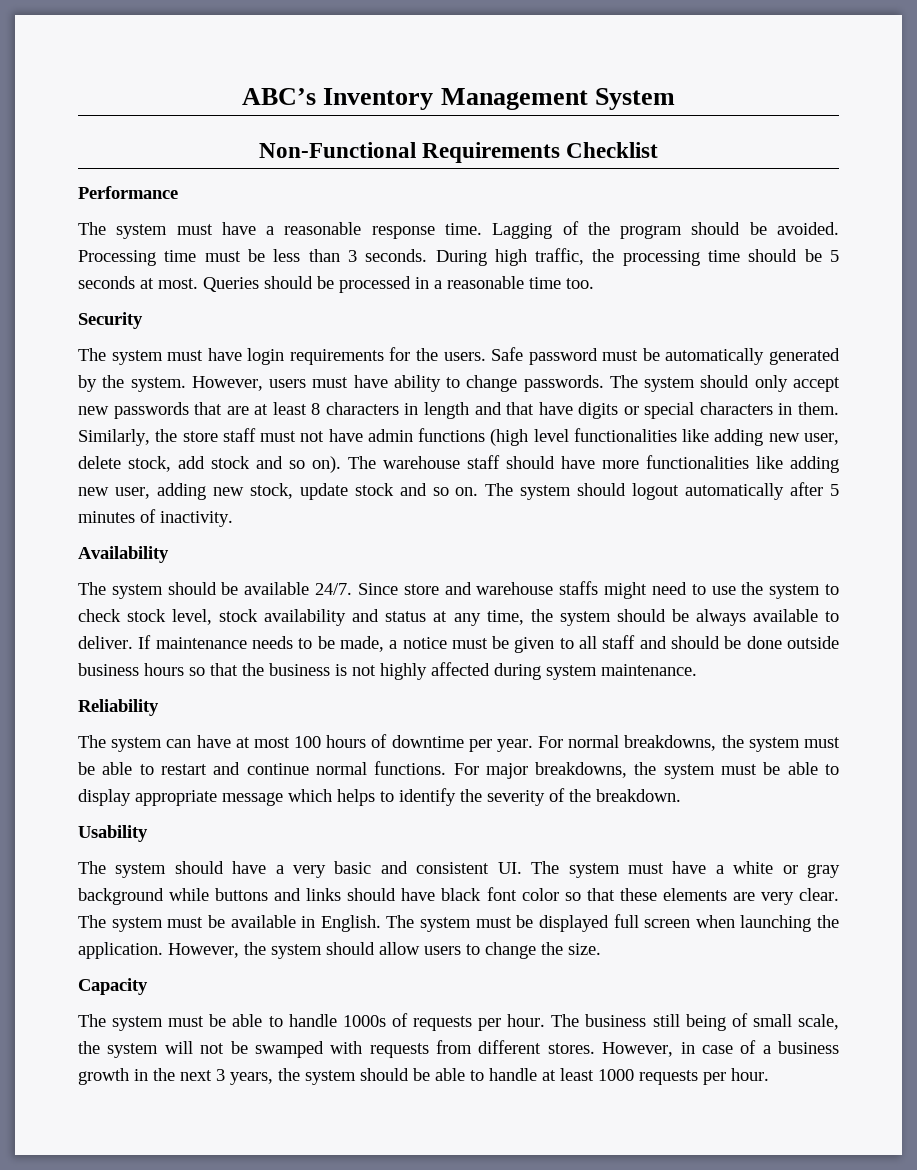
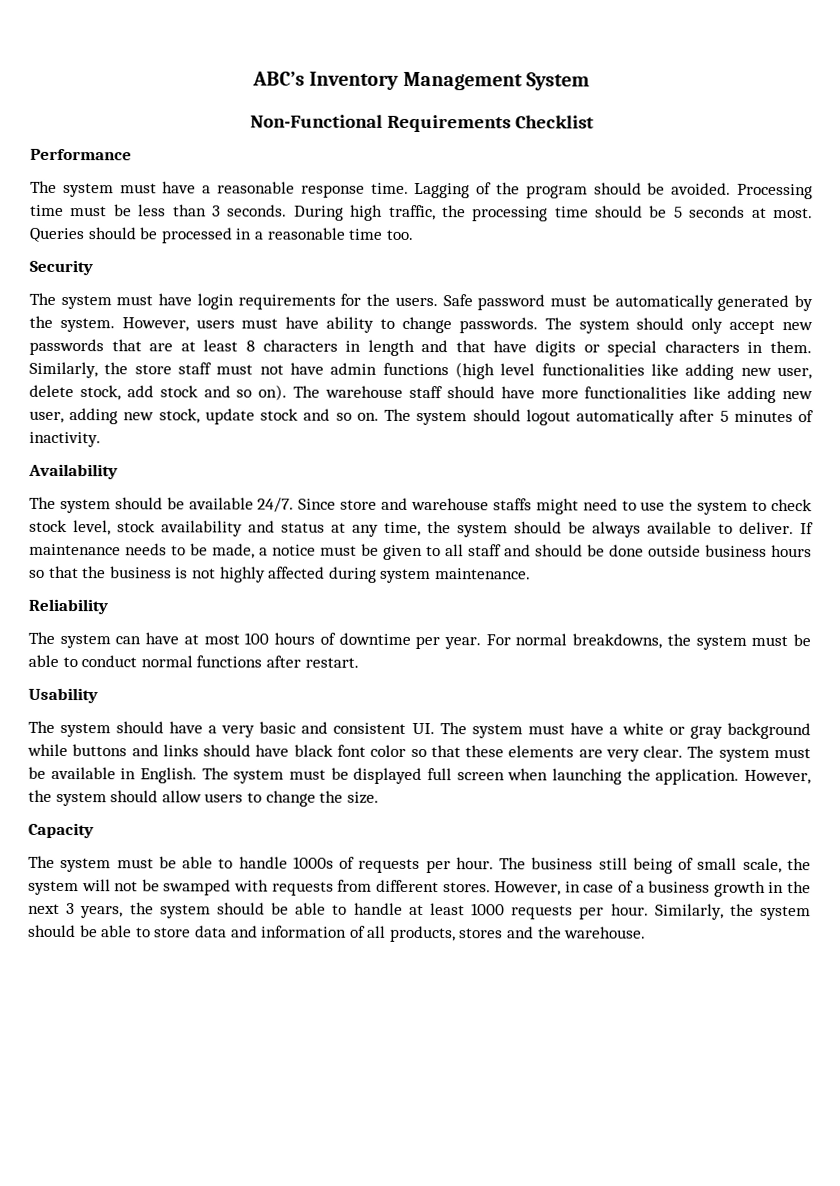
- For normal breakdowns, the system must be able to restart and continue normal functions. For major breakdowns, the system must be able to display appropriate message which helps to identify the severity of the breakdown.
+ For normal breakdowns, the system must be able to conduct normal functions after restart.
+ Similarly, the system should be able to store data and information of all products, stores and the warehouse.

